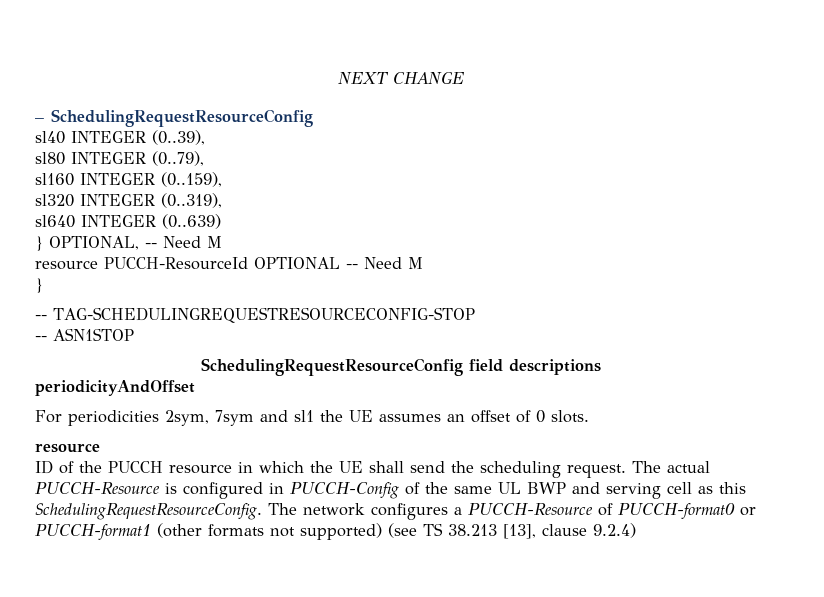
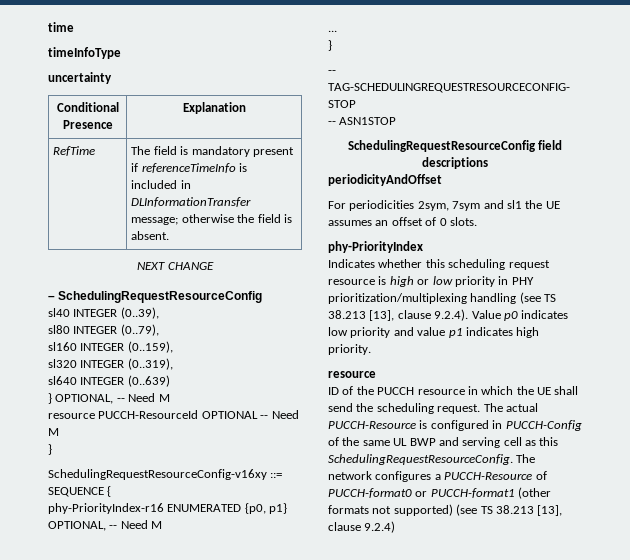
+ time
+ timeInfoType
+ uncertainty
+ Conditional Presence | Explanation
+ RefTime | The field is mandatory present if referenceTimeInfo is included in DLInformationTransfer message; otherwise the field is absent.
+ SchedulingRequestResourceConfig-v16xy ::= SEQUENCE {
+ phy-PriorityIndex-r16 ENUMERATED {p0, p1} OPTIONAL, -- Need M
+ ...
+ }
+ phy-PriorityIndex
+ Indicates whether this scheduling request resource is high or low priority in PHY prioritization/multiplexing handling (see TS 38.213 [13], clause 9.2.4). Value p0 indicates low priority and value p1 indicates high priority.

